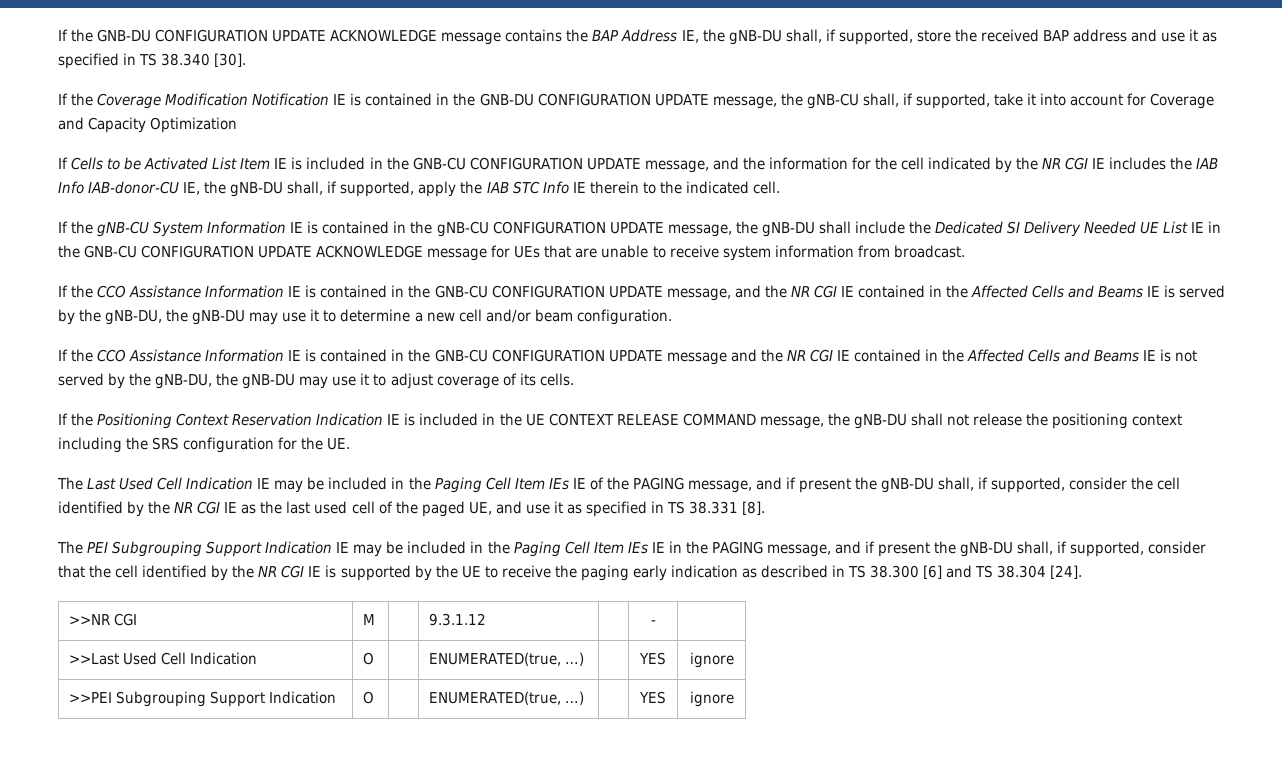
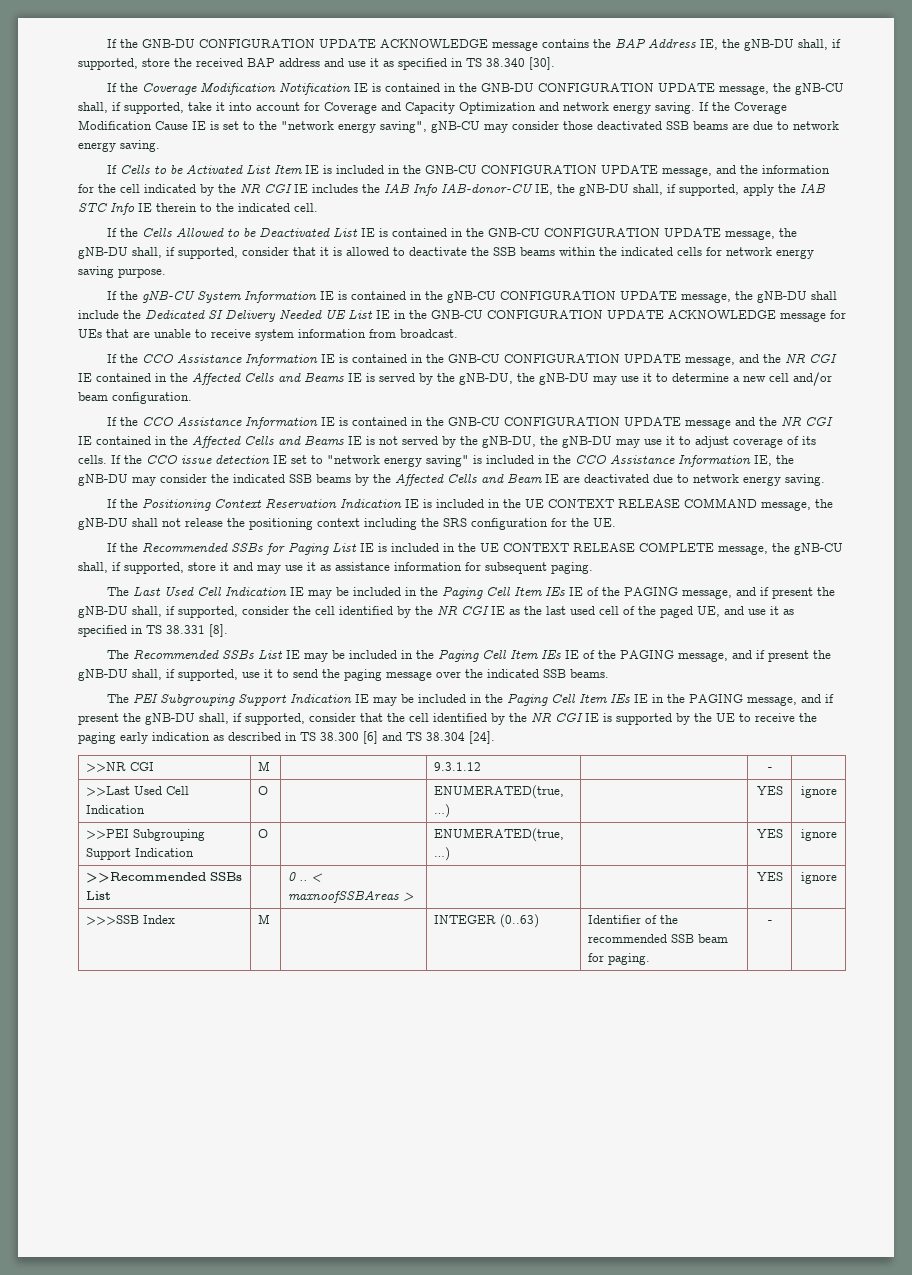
- If the Coverage Modification Notification IE is contained in the GNB-DU CONFIGURATION UPDATE message, the gNB-CU shall, if supported, take it into account for Coverage and Capacity Optimization
+ If the Coverage Modification Notification IE is contained in the GNB-DU CONFIGURATION UPDATE message, the gNB-CU shall, if supported, take it into account for Coverage and Capacity Optimization and network energy saving. If the Coverage Modification Cause IE is set to the "network energy saving", gNB-CU may consider those deactivated SSB beams are due to network energy saving.
+ If the Cells Allowed to be Deactivated List IE is contained in the GNB-CU CONFIGURATION UPDATE message, the gNB-DU shall, if supported, consider that it is allowed to deactivate the SSB beams within the indicated cells for network energy saving purpose.
+ If the CCO issue detection IE set to "network energy saving" is included in the CCO Assistance Information IE, the gNB-DU may consider the indicated SSB beams by the Affected Cells and Beam IE are deactivated due to network energy saving.
+ If the Recommended SSBs for Paging List IE is included in the UE CONTEXT RELEASE COMPLETE message, the gNB-CU shall, if supported, store it and may use it as assistance information for subsequent paging.
+ The Recommended SSBs List IE may be included in the Paging Cell Item IEs IE of the PAGING message, and if present the gNB-DU shall, if supported, use it to send the paging message over the indicated SSB beams.
+ >>Recommended SSBs List | | 0 .. < maxnoofSSBAreas > | | | YES | ignore
+ >>>SSB Index | M | | INTEGER (0..63) | Identifier of the recommended SSB beam for paging. | - |

